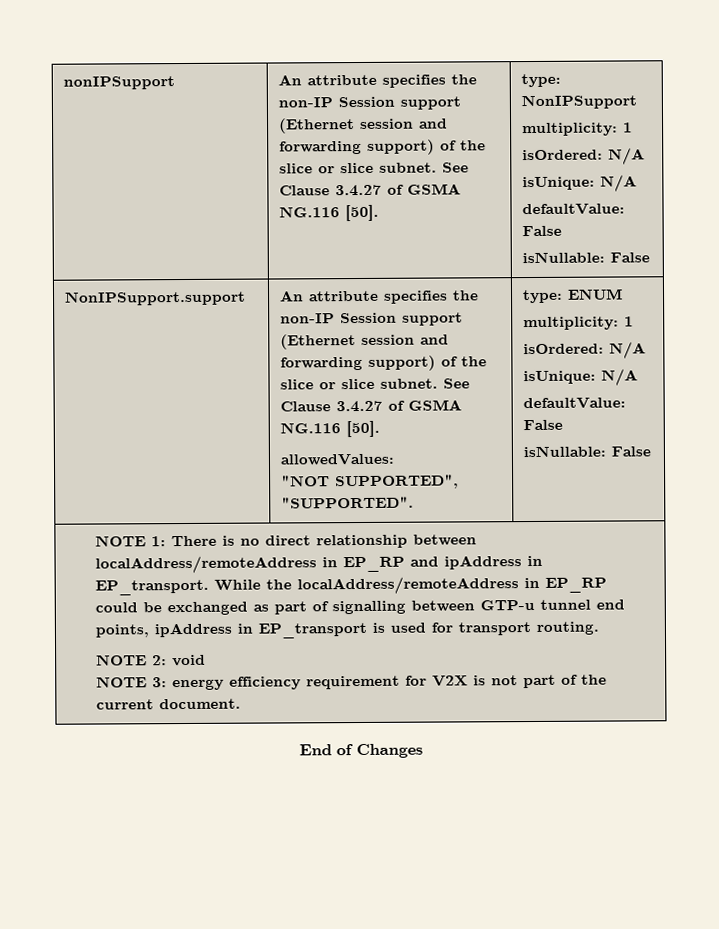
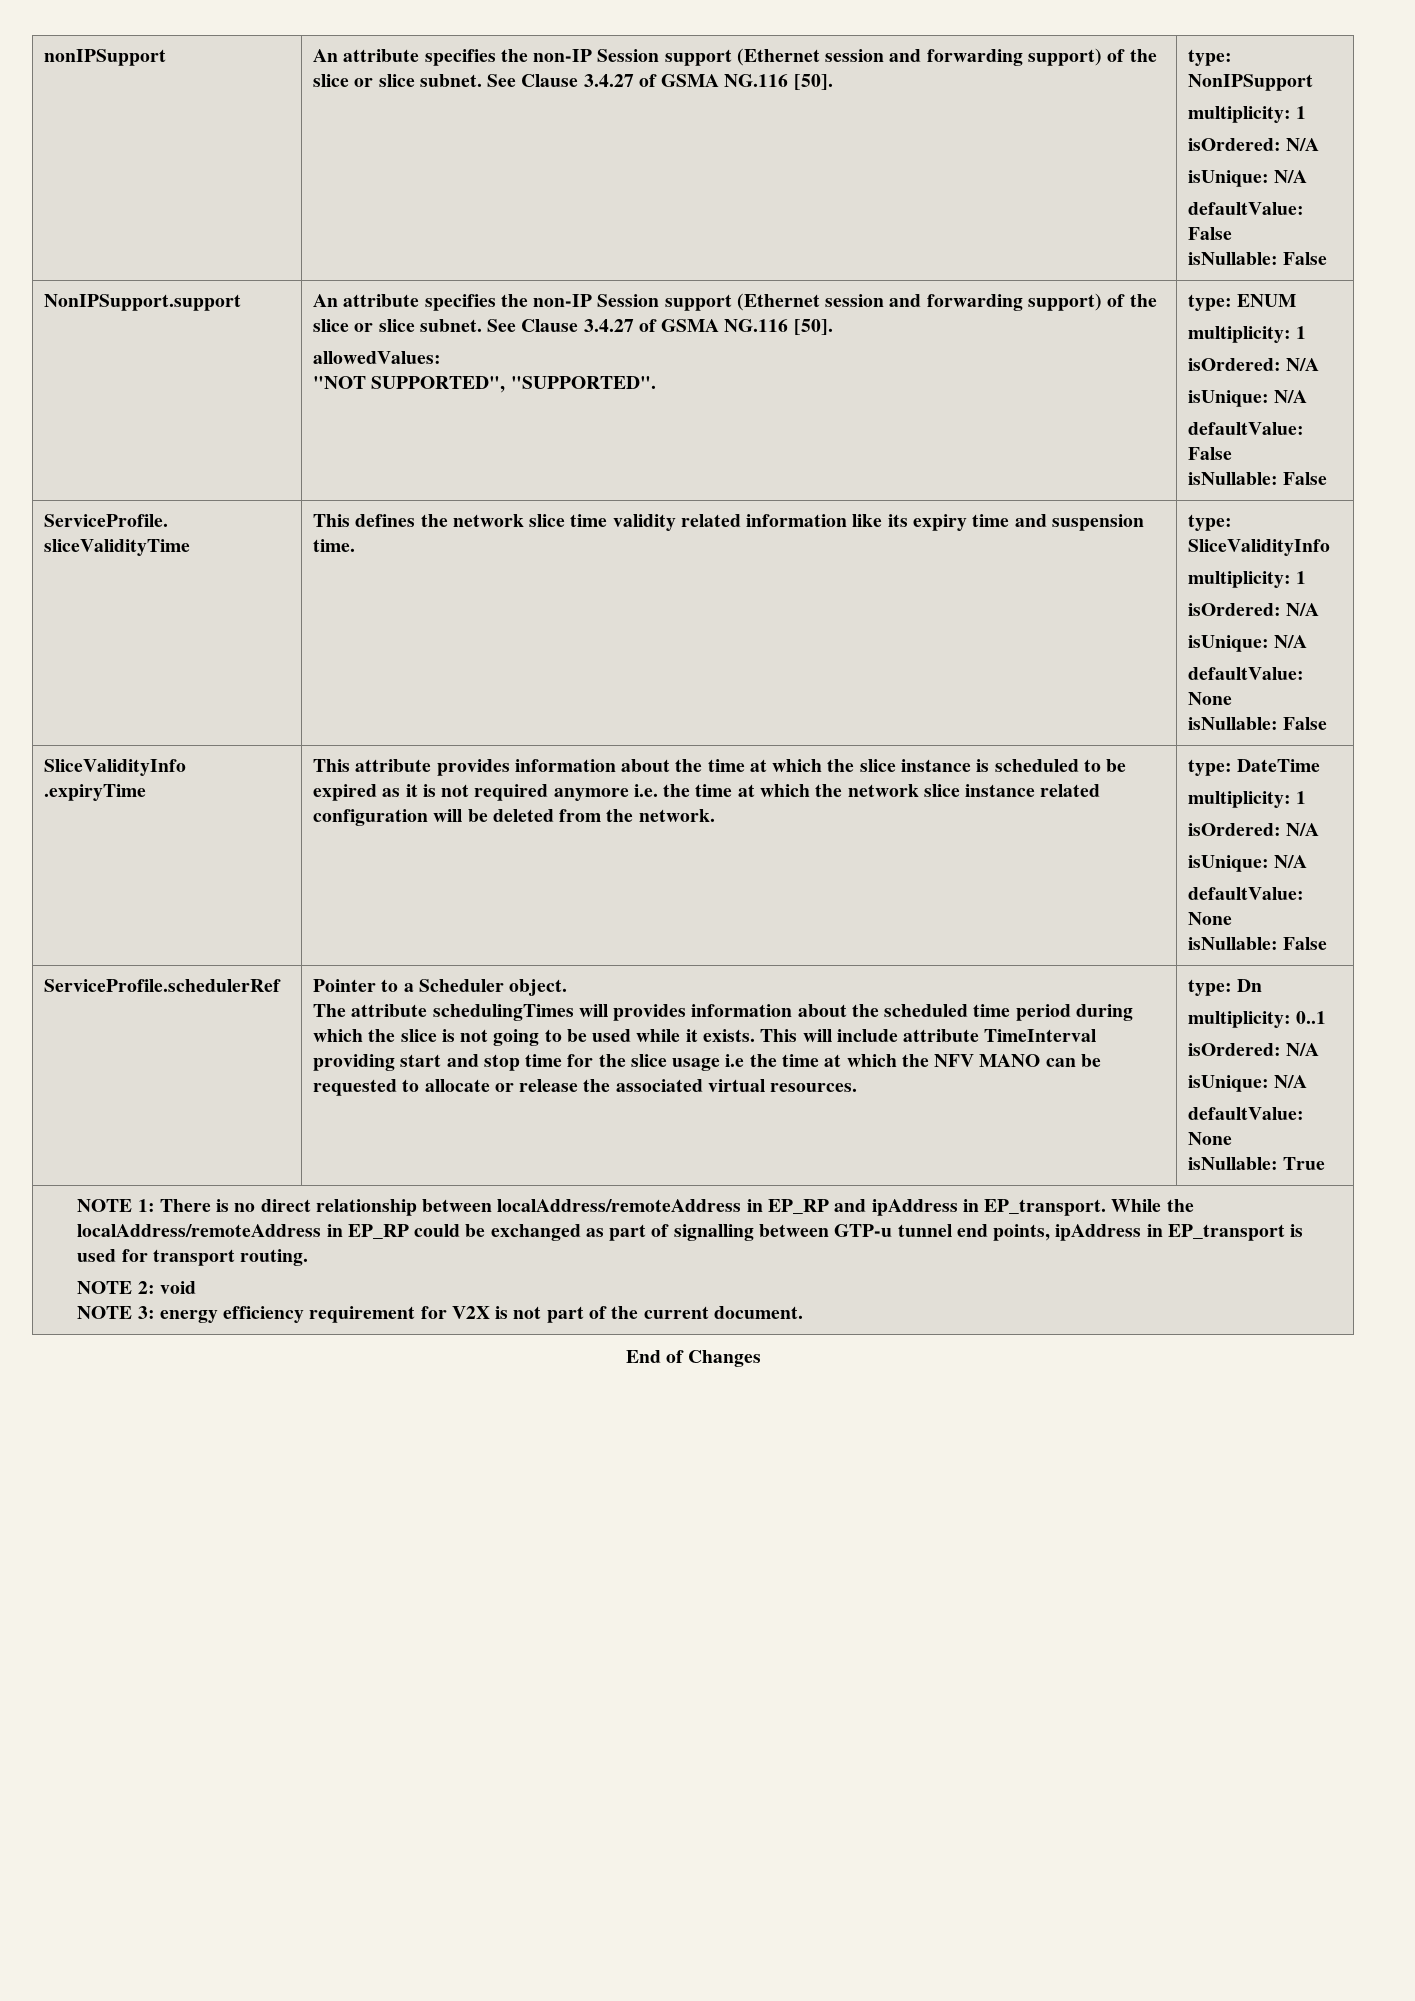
+ ServiceProfile. sliceValidityTime | This defines the network slice time validity related information like its expiry time and suspension time. | type: SliceValidityInfo
+ multiplicity: 1
+ isOrdered: N/A
+ isUnique: N/A
+ defaultValue: None
+ isNullable: False
+ SliceValidityInfo .expiryTime | This attribute provides information about the time at which the slice instance is scheduled to be expired as it is not required anymore i.e. the time at which the network slice instance related configuration will be deleted from the network. | type: DateTime
+ multiplicity: 1
+ isOrdered: N/A
+ isUnique: N/A
+ defaultValue: None
+ isNullable: False
+ ServiceProfile.schedulerRef | Pointer to a Scheduler object.
+ The attribute schedulingTimes will provides information about the scheduled time period during which the slice is not going to be used while it exists. This will include attribute TimeInterval providing start and stop time for the slice usage i.e the time at which the NFV MANO can be requested to allocate or release the associated virtual resources. | type: Dn
+ multiplicity: 0..1
+ isOrdered: N/A
+ isUnique: N/A
+ defaultValue: None
+ isNullable: True

